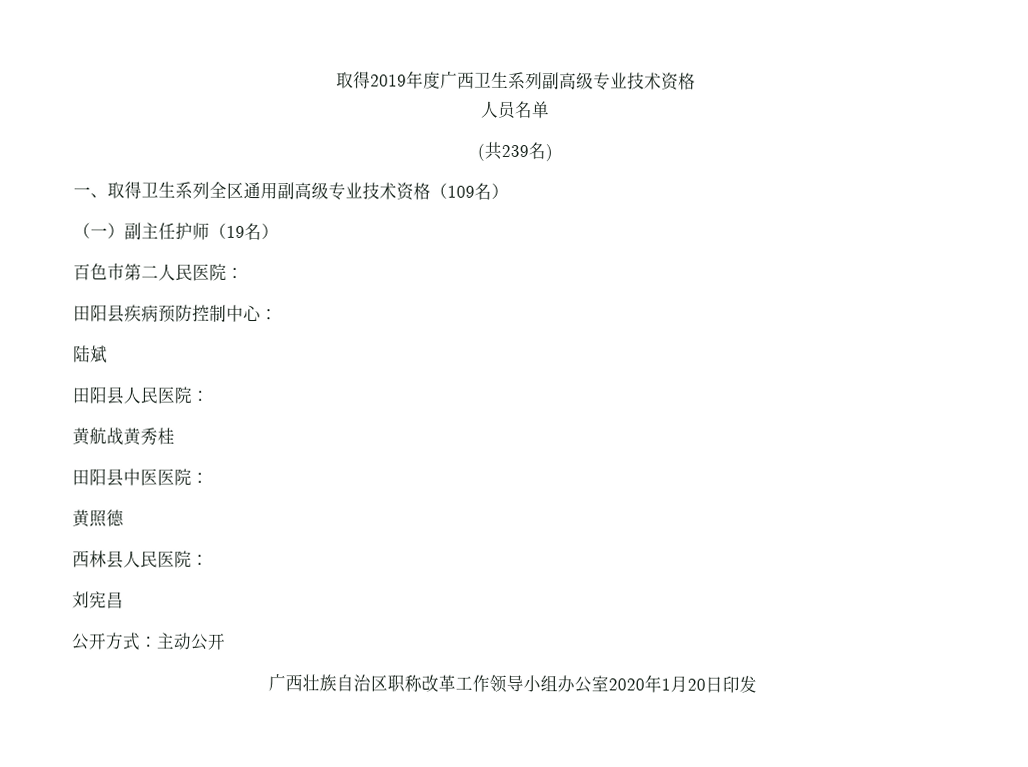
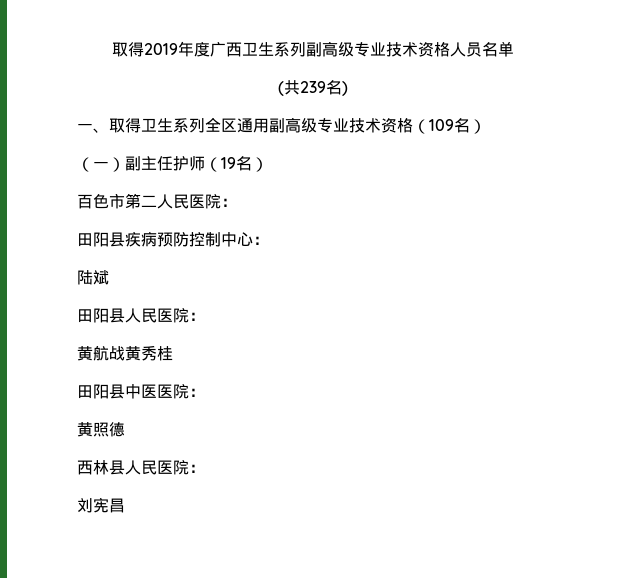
- 取得2019年度广西卫生系列副高级专业技术资格
- 人员名单
+ 取得2019年度广西卫生系列副高级专业技术资格人员名单
- 公开方式：主动公开
- 广西壮族自治区职称改革工作领导小组办公室2020年1月20日印发

